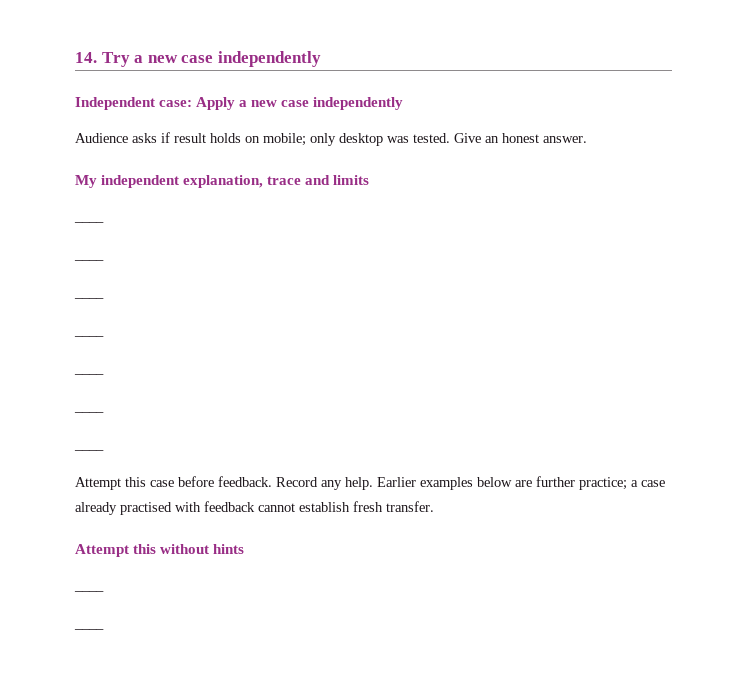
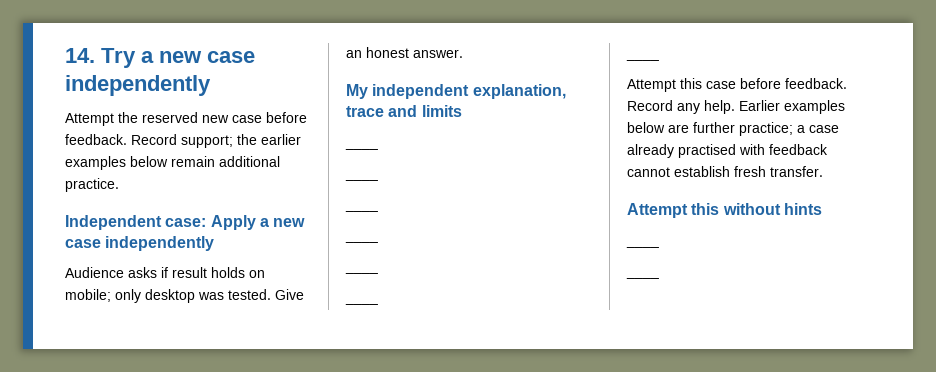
+ Attempt the reserved new case before feedback. Record support; the earlier examples below remain additional practice.

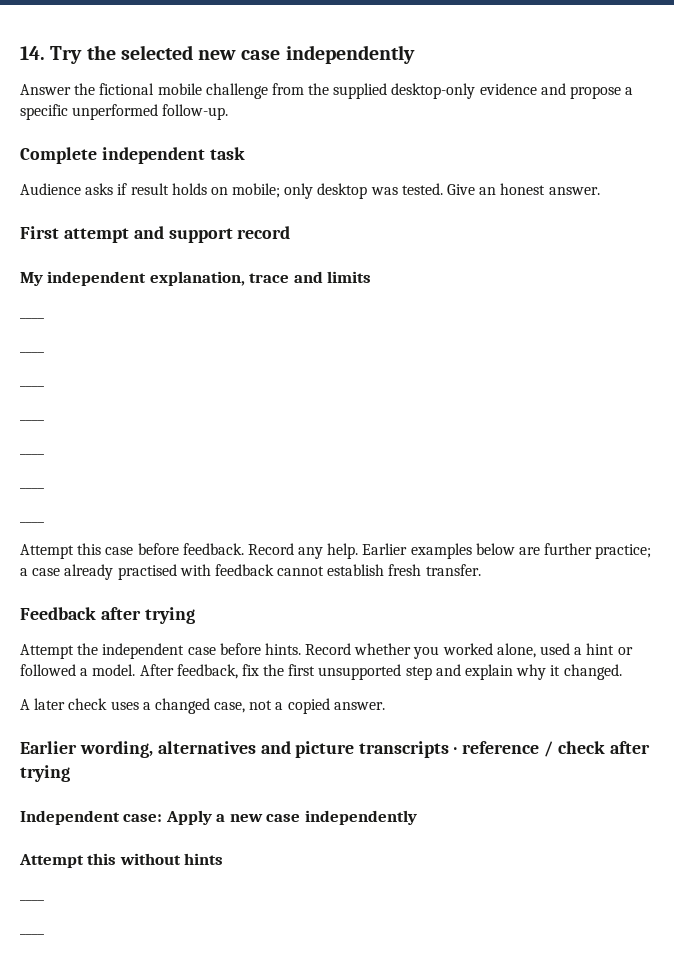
- 14. Try a new case independently
- Attempt the reserved new case before feedback. Record support; the earlier examples below remain additional practice.
- Independent case: Apply a new case independently
+ 14. Try the selected new case independently
+ Answer the fictional mobile challenge from the supplied desktop-only evidence and propose a specific unperformed follow-up.
+ Complete independent task
+ First attempt and support record
+ Feedback after trying
+ Attempt the independent case before hints. Record whether you worked alone, used a hint or followed a model. After feedback, fix the first unsupported step and explain why it changed.
+ A later check uses a changed case, not a copied answer.
+ Earlier wording, alternatives and picture transcripts · reference / check after trying
+ Independent case: Apply a new case independently

